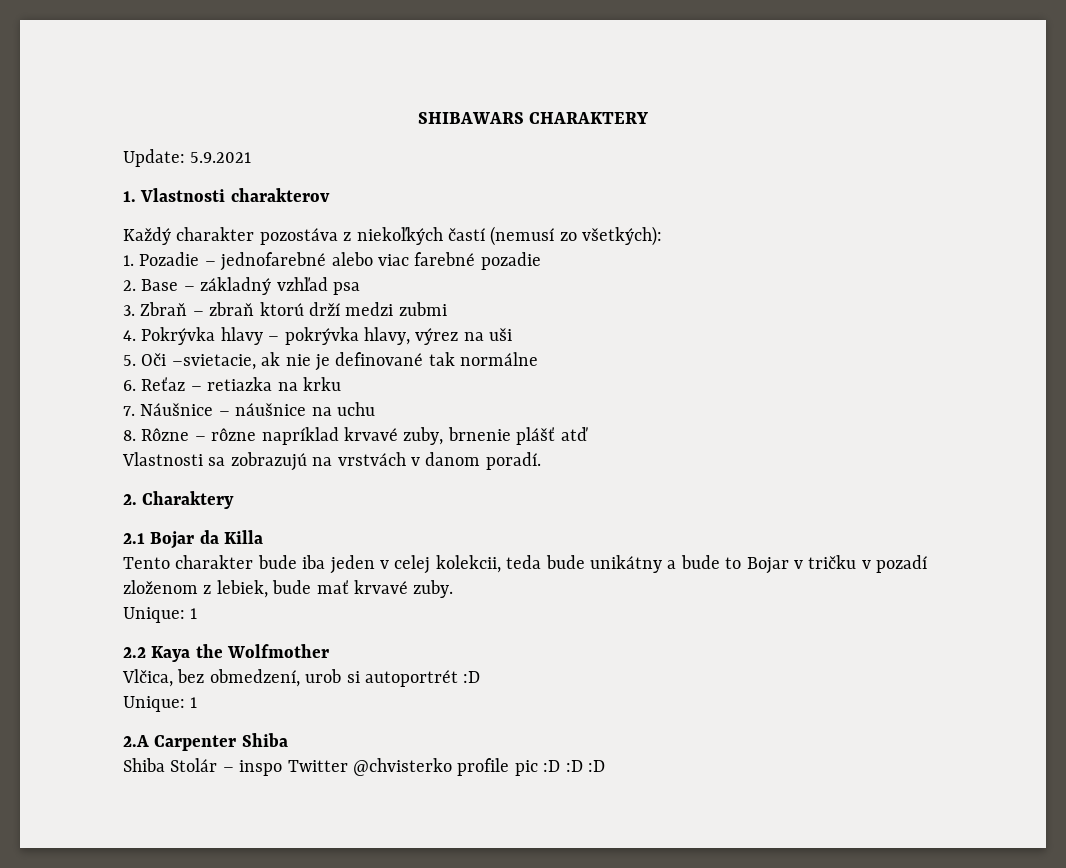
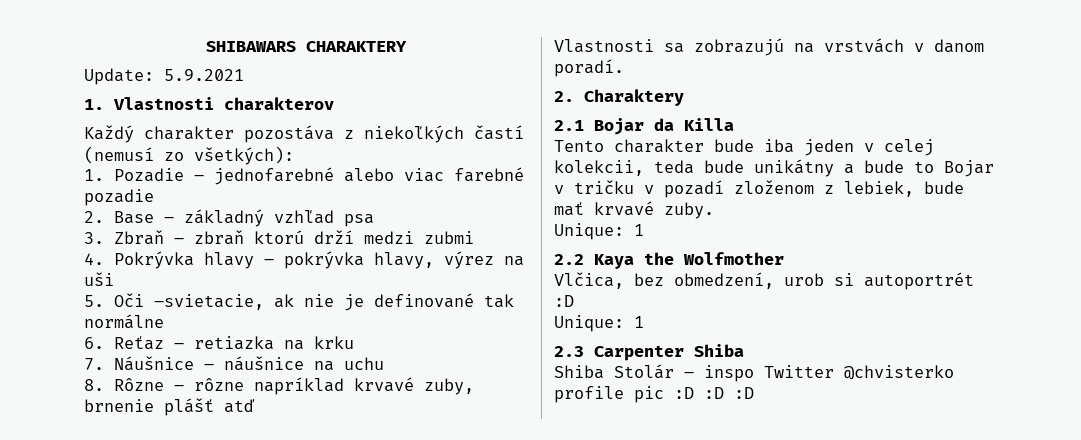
- 2.A Carpenter Shiba
+ 2.3 Carpenter Shiba

